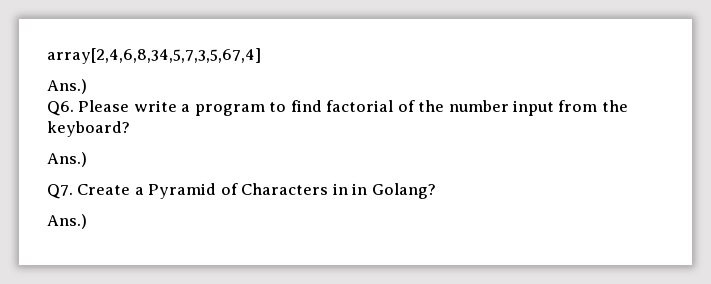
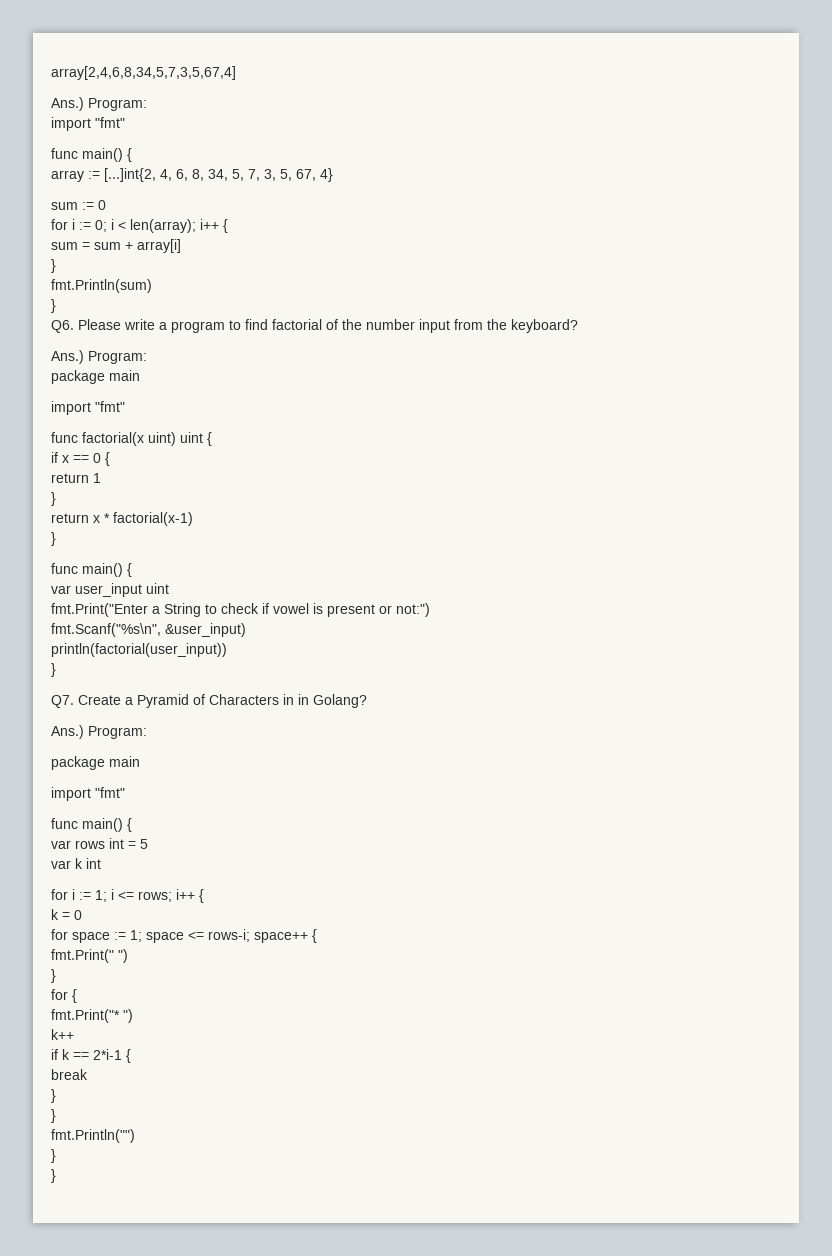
  array[2,4,6,8,34,5,7,3,5,67,4]
- Ans.)
+ Ans.) Program:
+ import "fmt"
+ func main() {
+ array := [...]int{2, 4, 6, 8, 34, 5, 7, 3, 5, 67, 4}
+ sum := 0
+ for i := 0; i < len(array); i++ {
+ sum = sum + array[i]
+ }
+ fmt.Println(sum)
+ }
  Q6. Please write a program to find factorial of the number input from the keyboard?
- Ans.)
+ Ans.) Program:
+ package main
+ import "fmt"
+ func factorial(x uint) uint {
+ if x == 0 {
+ return 1
+ }
+ return x * factorial(x-1)
+ }
+ func main() {
+ var user_input uint
+ fmt.Print("Enter a String to check if vowel is present or not:")
+ fmt.Scanf("%s\n", &user_input)
+ println(factorial(user_input))
+ }
  Q7. Create a Pyramid of Characters in in Golang?
- Ans.)
+ Ans.) Program:
+ package main
+ import "fmt"
+ func main() {
+ var rows int = 5
+ var k int
+ for i := 1; i <= rows; i++ {
+ k = 0
+ for space := 1; space <= rows-i; space++ {
+ fmt.Print(" ")
+ }
+ for {
+ fmt.Print("* ")
+ k++
+ if k == 2*i-1 {
+ break
+ }
+ }
+ fmt.Println("")
+ }
+ }

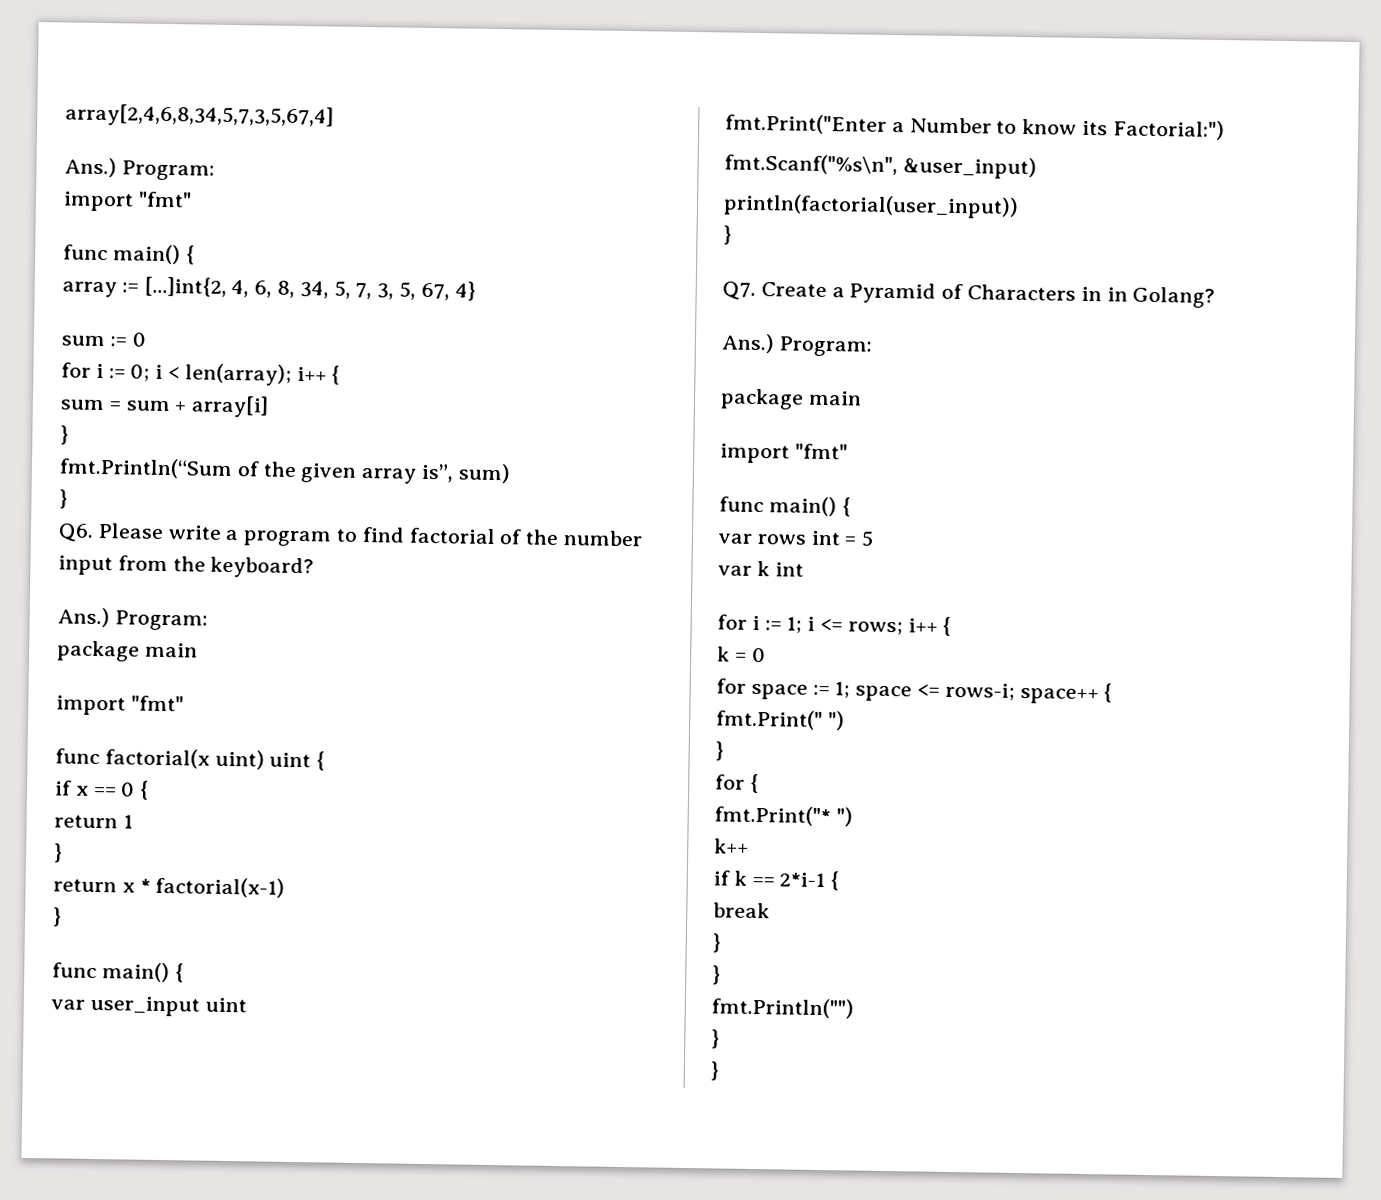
- fmt.Println(sum)
+ fmt.Println(“Sum of the given array is”, sum)
- fmt.Print("Enter a String to check if vowel is present or not:")
+ fmt.Print("Enter a Number to know its Factorial:")

